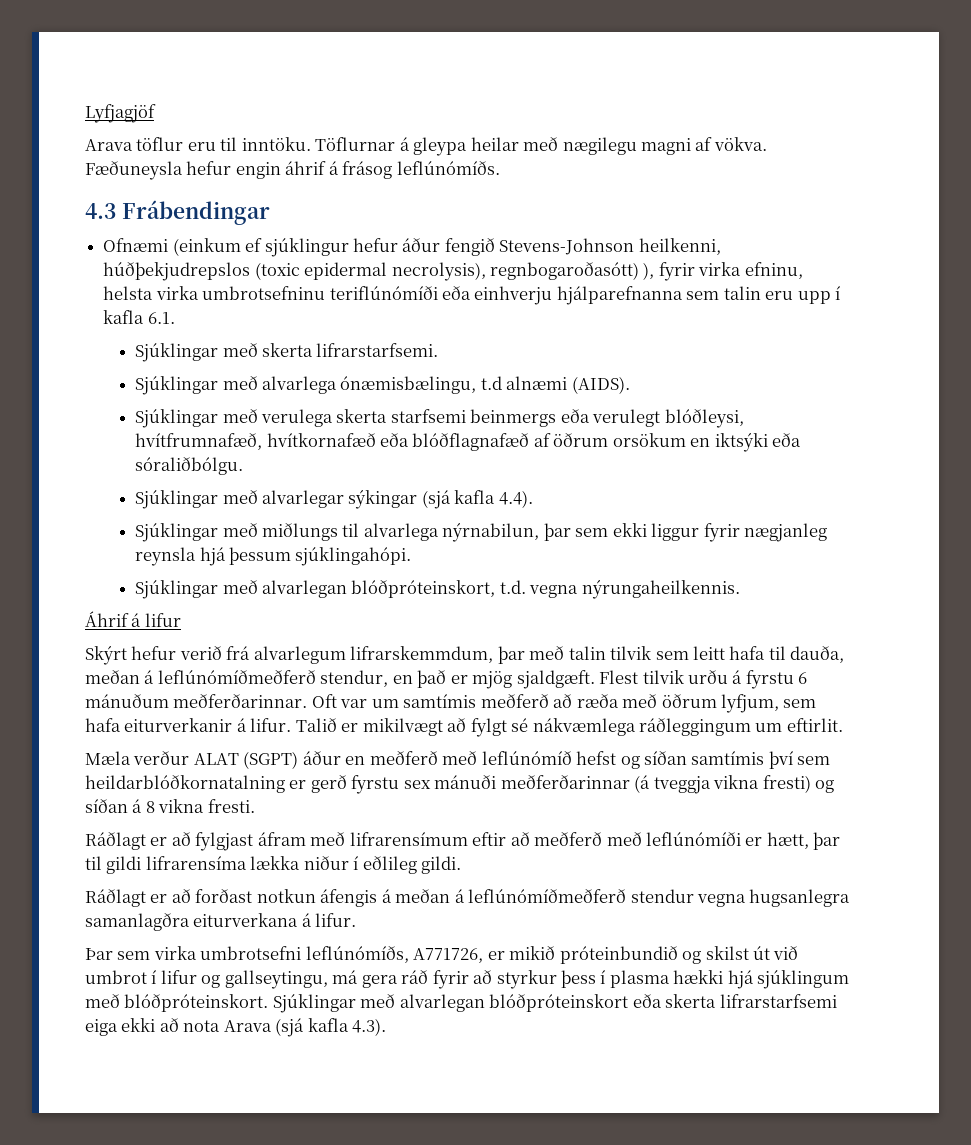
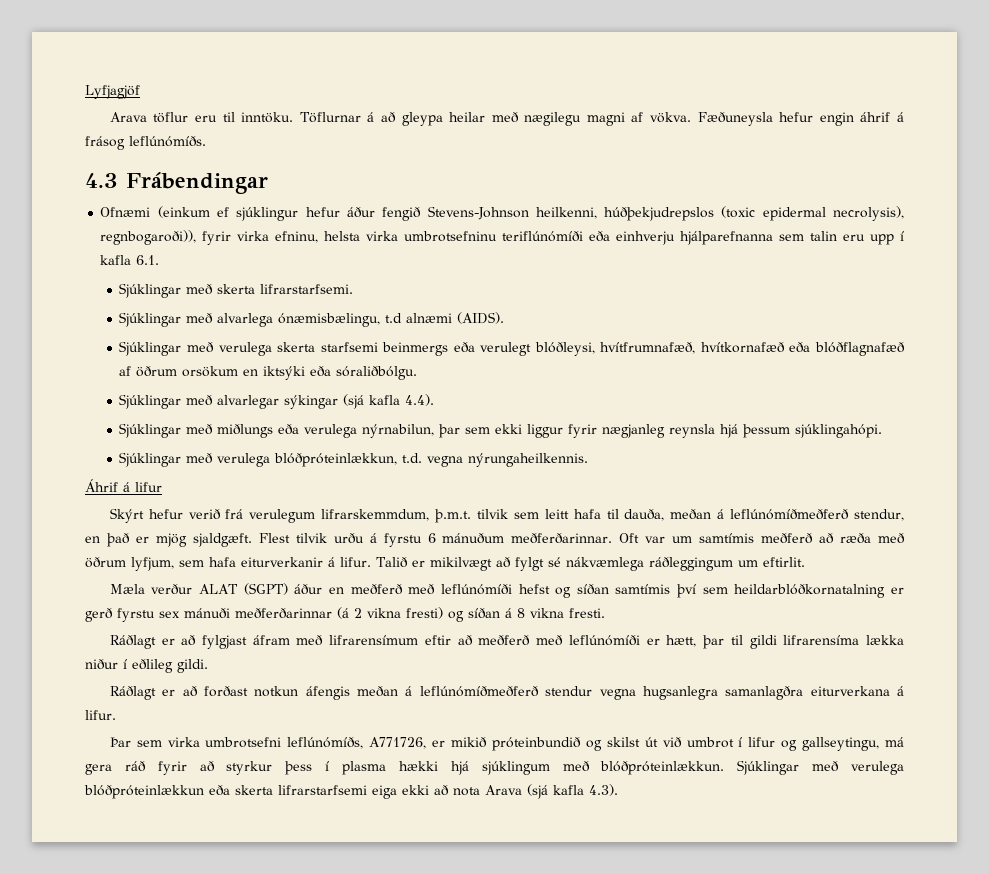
- Töflurnar á gleypa heilar með nægilegu magni af vökva.
+ Töflurnar á að gleypa heilar með nægilegu magni af vökva.
- Ofnæmi (einkum ef sjúklingur hefur áður fengið Stevens-Johnson heilkenni, húðþekjudrepslos (toxic epidermal necrolysis), regnbogaroðasótt) ), fyrir virka efninu, helsta virka umbrotsefninu teriflúnómíði eða einhverju hjálparefnanna sem talin eru upp í kafla 6.1.
+ Ofnæmi (einkum ef sjúklingur hefur áður fengið Stevens-Johnson heilkenni, húðþekjudrepslos (toxic epidermal necrolysis), regnbogaroði)), fyrir virka efninu, helsta virka umbrotsefninu teriflúnómíði eða einhverju hjálparefnanna sem talin eru upp í kafla 6.1.
- Sjúklingar með miðlungs til alvarlega nýrnabilun, þar sem ekki liggur fyrir nægjanleg reynsla hjá þessum sjúklingahópi.
+ Sjúklingar með miðlungs eða verulega nýrnabilun, þar sem ekki liggur fyrir nægjanleg reynsla hjá þessum sjúklingahópi.
- Sjúklingar með alvarlegan blóðpróteinskort, t.d. vegna nýrungaheilkennis.
+ Sjúklingar með verulega blóðpróteinlækkun, t.d. vegna nýrungaheilkennis.
- Skýrt hefur verið frá alvarlegum lifrarskemmdum, þar með talin tilvik sem leitt hafa til dauða, meðan á leflúnómíðmeðferð stendur, en það er mjög sjaldgæft.
+ Skýrt hefur verið frá verulegum lifrarskemmdum, þ.m.t. tilvik sem leitt hafa til dauða, meðan á leflúnómíðmeðferð stendur, en það er mjög sjaldgæft.
- Mæla verður ALAT (SGPT) áður en meðferð með leflúnómíð hefst og síðan samtímis því sem heildarblóðkornatalning er gerð fyrstu sex mánuði meðferðarinnar (á tveggja vikna fresti) og síðan á 8 vikna fresti.
+ Mæla verður ALAT (SGPT) áður en meðferð með leflúnómíði hefst og síðan samtímis því sem heildarblóðkornatalning er gerð fyrstu sex mánuði meðferðarinnar (á 2 vikna fresti) og síðan á 8 vikna fresti.
- Ráðlagt er að forðast notkun áfengis á meðan á leflúnómíðmeðferð stendur vegna hugsanlegra samanlagðra eiturverkana á lifur.
+ Ráðlagt er að forðast notkun áfengis meðan á leflúnómíðmeðferð stendur vegna hugsanlegra samanlagðra eiturverkana á lifur.
- Þar sem virka umbrotsefni leflúnómíðs, A771726, er mikið próteinbundið og skilst út við umbrot í lifur og gallseytingu, má gera ráð fyrir að styrkur þess í plasma hækki hjá sjúklingum með blóðpróteinskort. Sjúklingar með alvarlegan blóðpróteinskort eða skerta lifrarstarfsemi eiga ekki að nota Arava (sjá kafla 4.3).
+ Þar sem virka umbrotsefni leflúnómíðs, A771726, er mikið próteinbundið og skilst út við umbrot í lifur og gallseytingu, má gera ráð fyrir að styrkur þess í plasma hækki hjá sjúklingum með blóðpróteinlækkun. Sjúklingar með verulega blóðpróteinlækkun eða skerta lifrarstarfsemi eiga ekki að nota Arava (sjá kafla 4.3).

